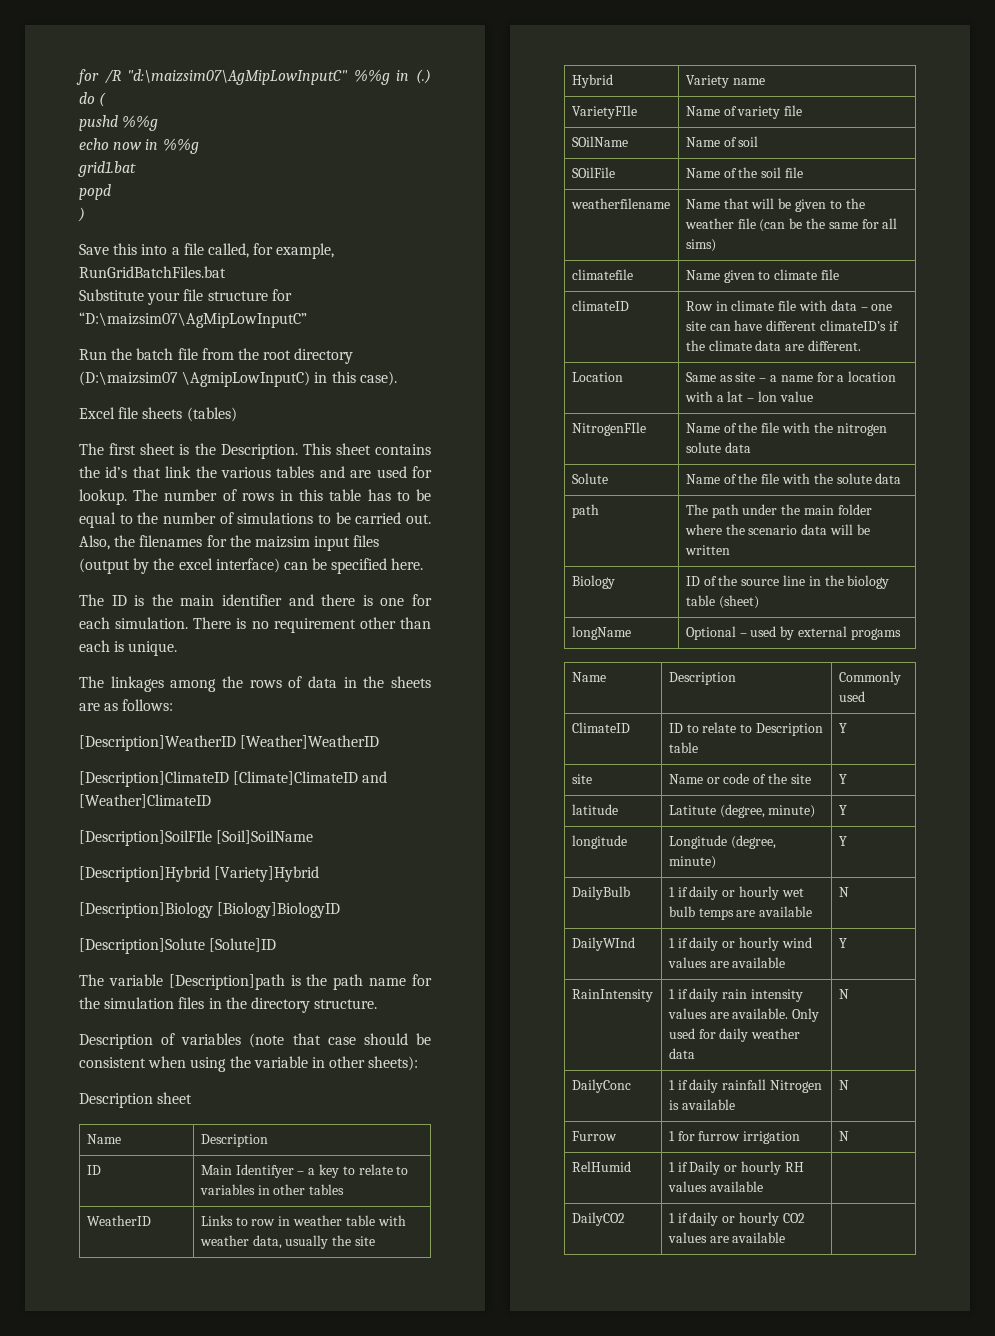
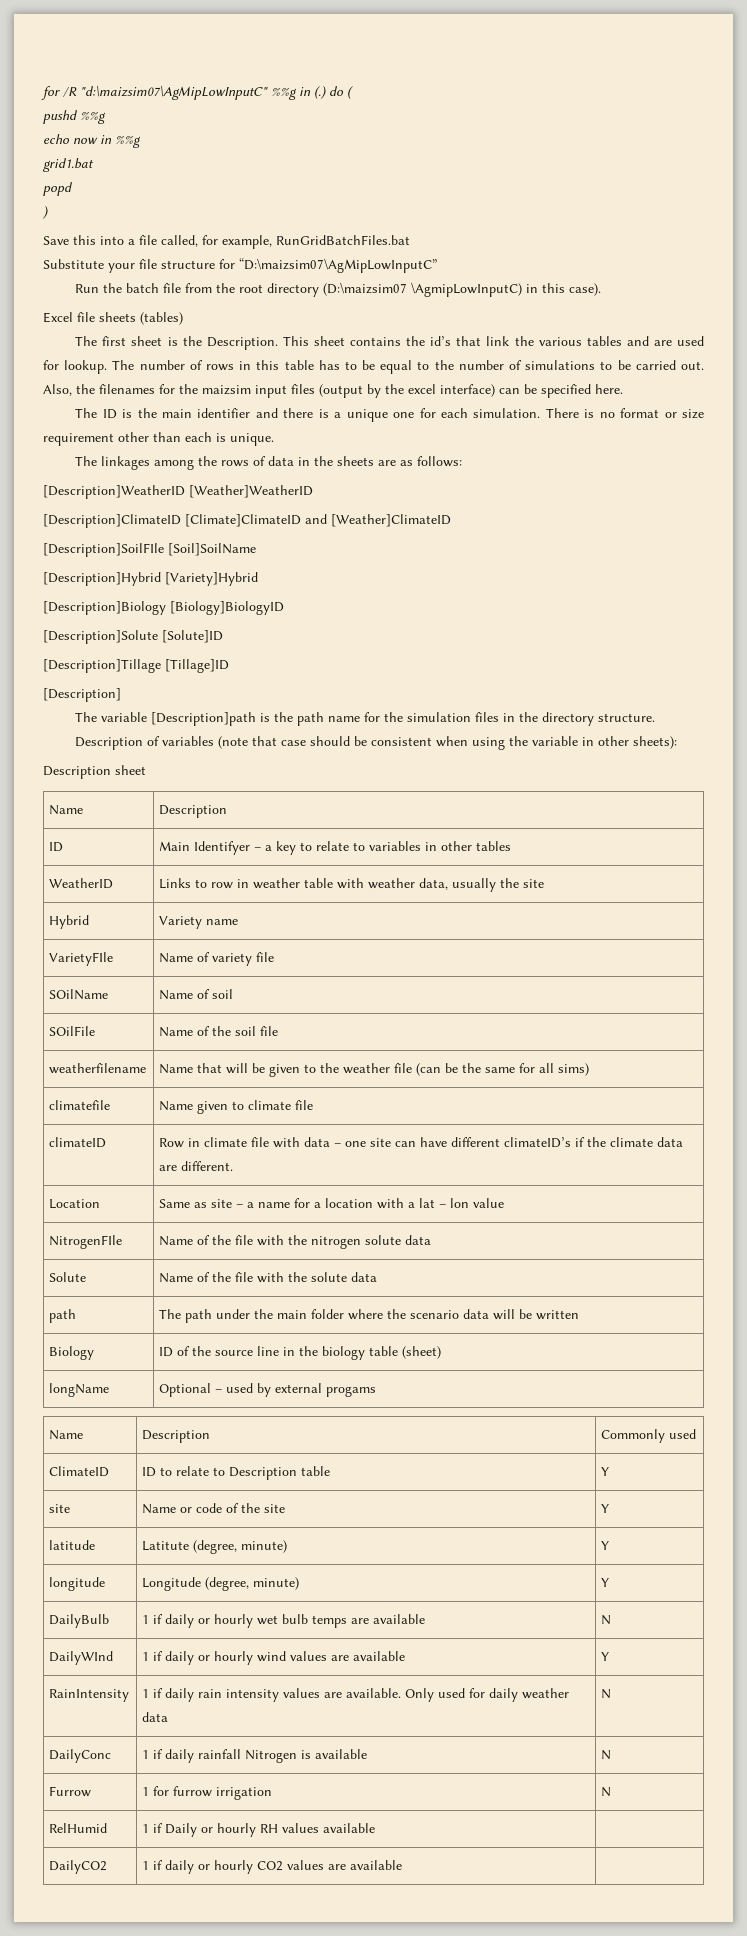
- The ID is the main identifier and there is one for each simulation.
+ The ID is the main identifier and there is a unique one for each simulation.
- There is no requirement other than each is unique.
+ There is no format or size requirement other than each is unique.
+ [Description]Tillage [Tillage]ID
+ [Description]

